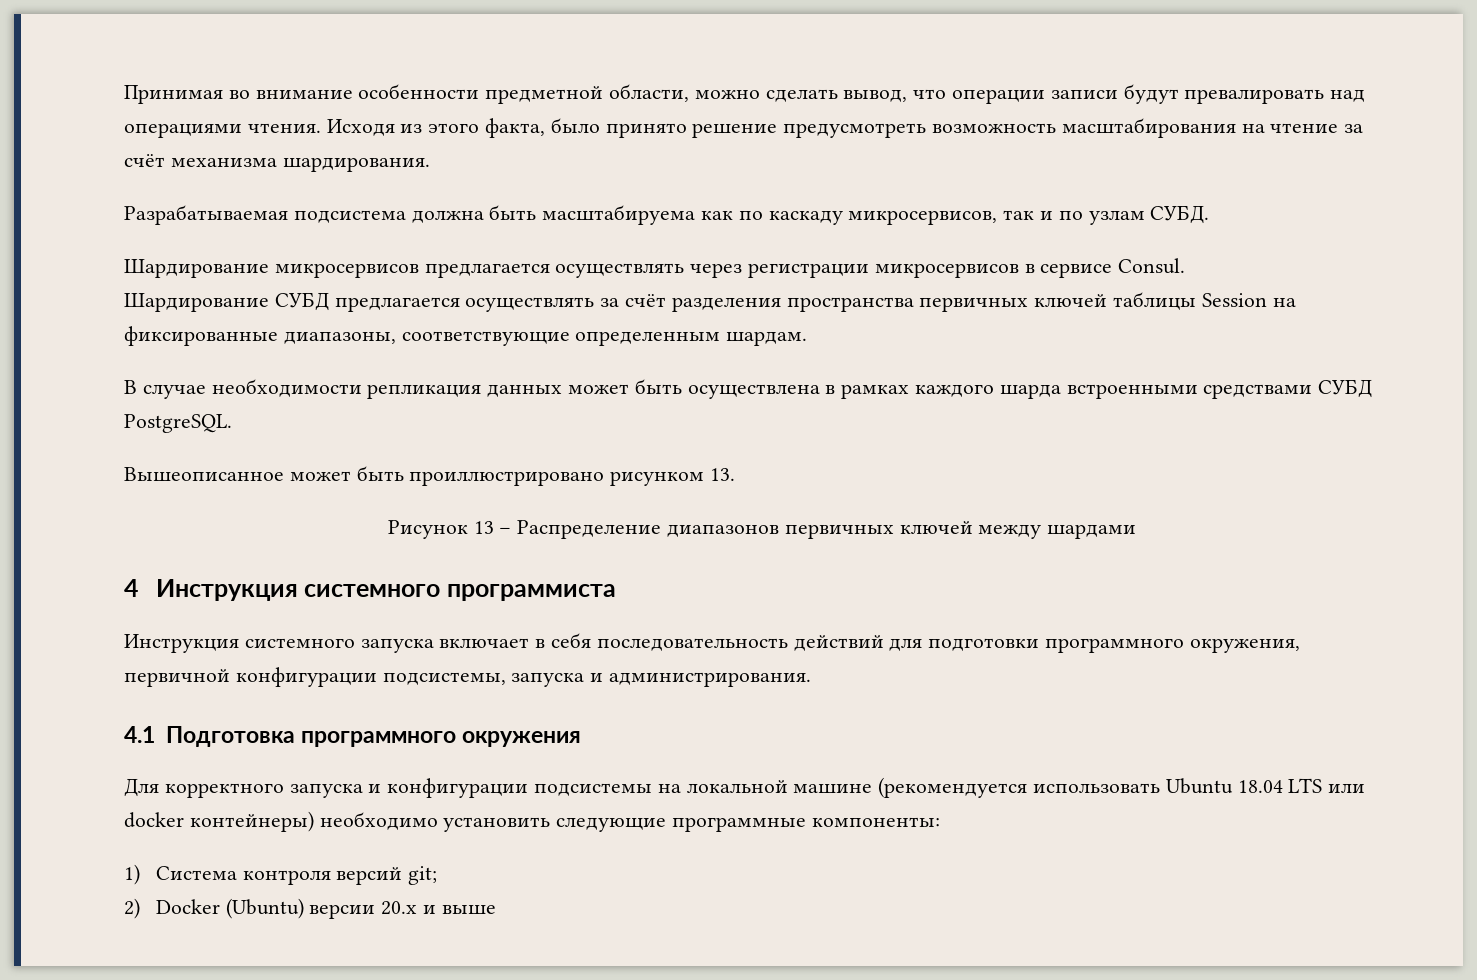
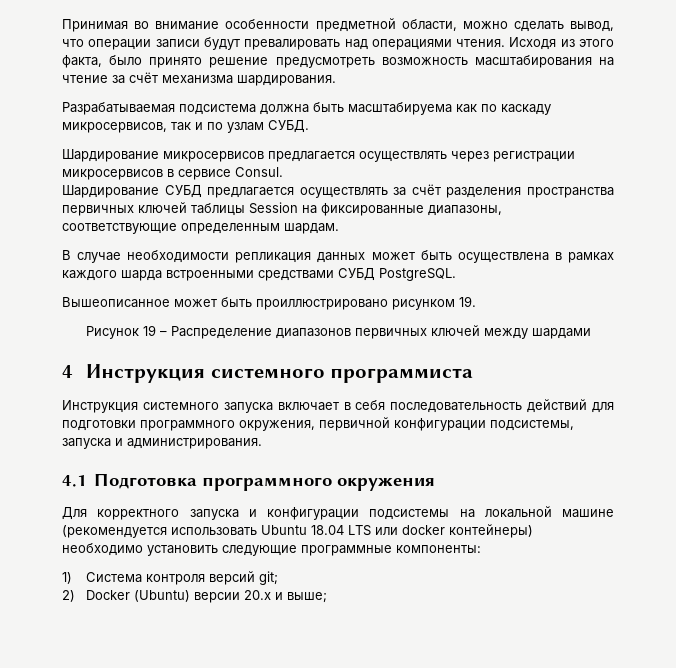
- Вышеописанное может быть проиллюстрировано рисунком 13.
+ Вышеописанное может быть проиллюстрировано рисунком 19.
- Рисунок 13 – Распределение диапазонов первичных ключей между шардами
+ Рисунок 19 – Распределение диапазонов первичных ключей между шардами
- 2) Docker (Ubuntu) версии 20.x и выше
+ 2) Docker (Ubuntu) версии 20.x и выше;

